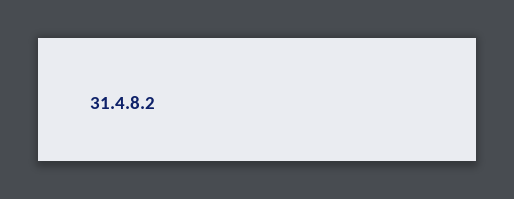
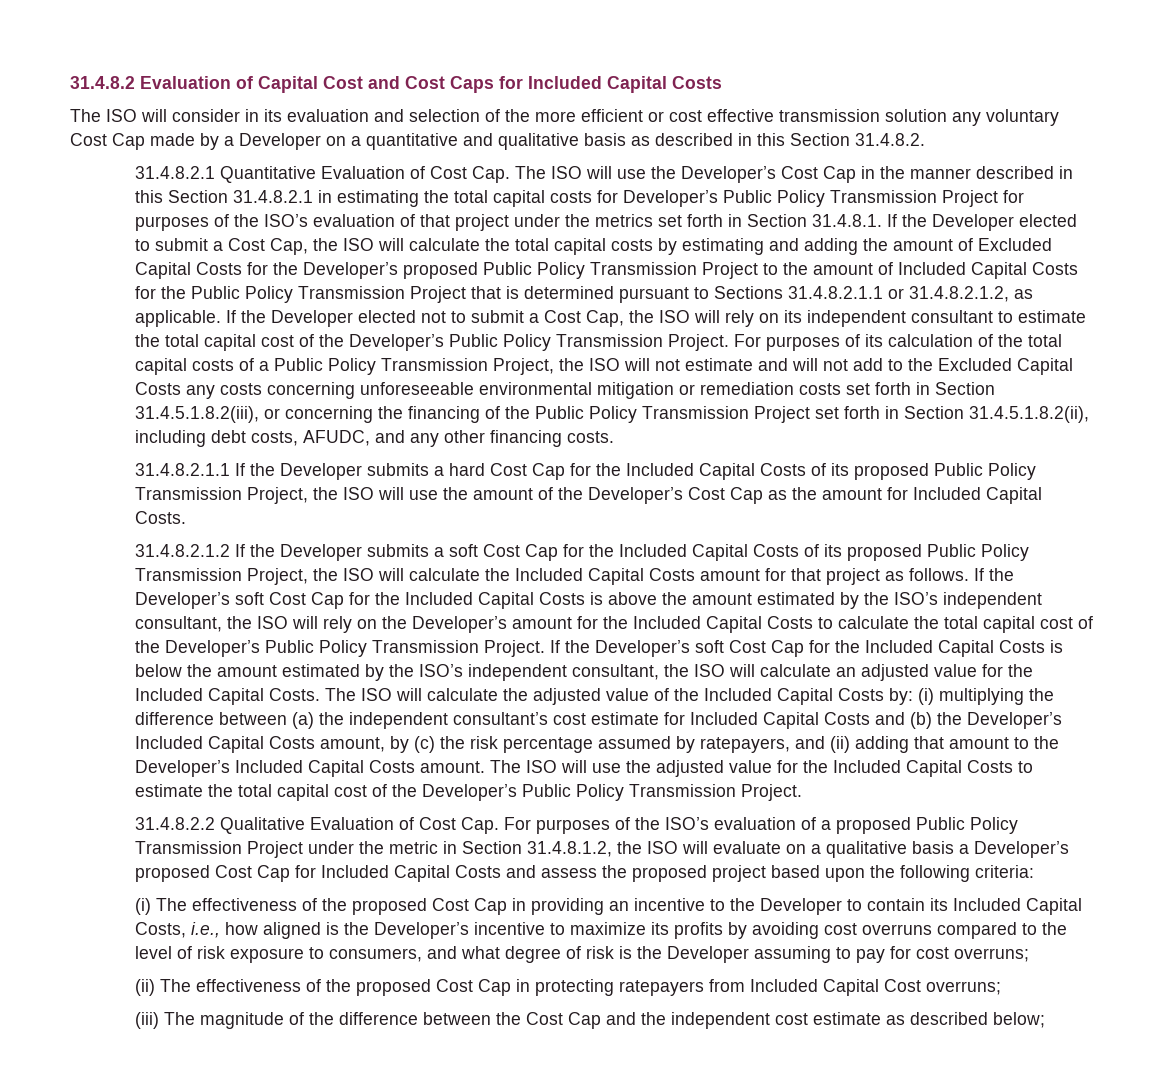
- 31.4.8.2
+ 31.4.8.2 Evaluation of Capital Cost and Cost Caps for Included Capital Costs
+ The ISO will consider in its evaluation and selection of the more efficient or cost effective transmission solution any voluntary Cost Cap made by a Developer on a quantitative and qualitative basis as described in this Section 31.4.8.2.
+ 31.4.8.2.1 Quantitative Evaluation of Cost Cap. The ISO will use the Developer’s Cost Cap in the manner described in this Section 31.4.8.2.1 in estimating the total capital costs for Developer’s Public Policy Transmission Project for purposes of the ISO’s evaluation of that project under the metrics set forth in Section 31.4.8.1. If the Developer elected to submit a Cost Cap, the ISO will calculate the total capital costs by estimating and adding the amount of Excluded Capital Costs for the Developer’s proposed Public Policy Transmission Project to the amount of Included Capital Costs for the Public Policy Transmission Project that is determined pursuant to Sections 31.4.8.2.1.1 or 31.4.8.2.1.2, as applicable. If the Developer elected not to submit a Cost Cap, the ISO will rely on its independent consultant to estimate the total capital cost of the Developer’s Public Policy Transmission Project. For purposes of its calculation of the total capital costs of a Public Policy Transmission Project, the ISO will not estimate and will not add to the Excluded Capital Costs any costs concerning unforeseeable environmental mitigation or remediation costs set forth in Section 31.4.5.1.8.2(iii), or concerning the financing of the Public Policy Transmission Project set forth in Section 31.4.5.1.8.2(ii), including debt costs, AFUDC, and any other financing costs.
+ 31.4.8.2.1.1 If the Developer submits a hard Cost Cap for the Included Capital Costs of its proposed Public Policy Transmission Project, the ISO will use the amount of the Developer’s Cost Cap as the amount for Included Capital Costs.
+ 31.4.8.2.1.2 If the Developer submits a soft Cost Cap for the Included Capital Costs of its proposed Public Policy Transmission Project, the ISO will calculate the Included Capital Costs amount for that project as follows. If the Developer’s soft Cost Cap for the Included Capital Costs is above the amount estimated by the ISO’s independent consultant, the ISO will rely on the Developer’s amount for the Included Capital Costs to calculate the total capital cost of the Developer’s Public Policy Transmission Project. If the Developer’s soft Cost Cap for the Included Capital Costs is below the amount estimated by the ISO’s independent consultant, the ISO will calculate an adjusted value for the Included Capital Costs. The ISO will calculate the adjusted value of the Included Capital Costs by: (i) multiplying the difference between (a) the independent consultant’s cost estimate for Included Capital Costs and (b) the Developer’s Included Capital Costs amount, by (c) the risk percentage assumed by ratepayers, and (ii) adding that amount to the Developer’s Included Capital Costs amount. The ISO will use the adjusted value for the Included Capital Costs to estimate the total capital cost of the Developer’s Public Policy Transmission Project.
+ 31.4.8.2.2 Qualitative Evaluation of Cost Cap. For purposes of the ISO’s evaluation of a proposed Public Policy Transmission Project under the metric in Section 31.4.8.1.2, the ISO will evaluate on a qualitative basis a Developer’s proposed Cost Cap for Included Capital Costs and assess the proposed project based upon the following criteria:
+ (i) The effectiveness of the proposed Cost Cap in providing an incentive to the Developer to contain its Included Capital Costs, i.e., how aligned is the Developer’s incentive to maximize its profits by avoiding cost overruns compared to the level of risk exposure to consumers, and what degree of risk is the Developer assuming to pay for cost overruns;
+ (ii) The effectiveness of the proposed Cost Cap in protecting ratepayers from Included Capital Cost overruns;
+ (iii) The magnitude of the difference between the Cost Cap and the independent cost estimate as described below;

